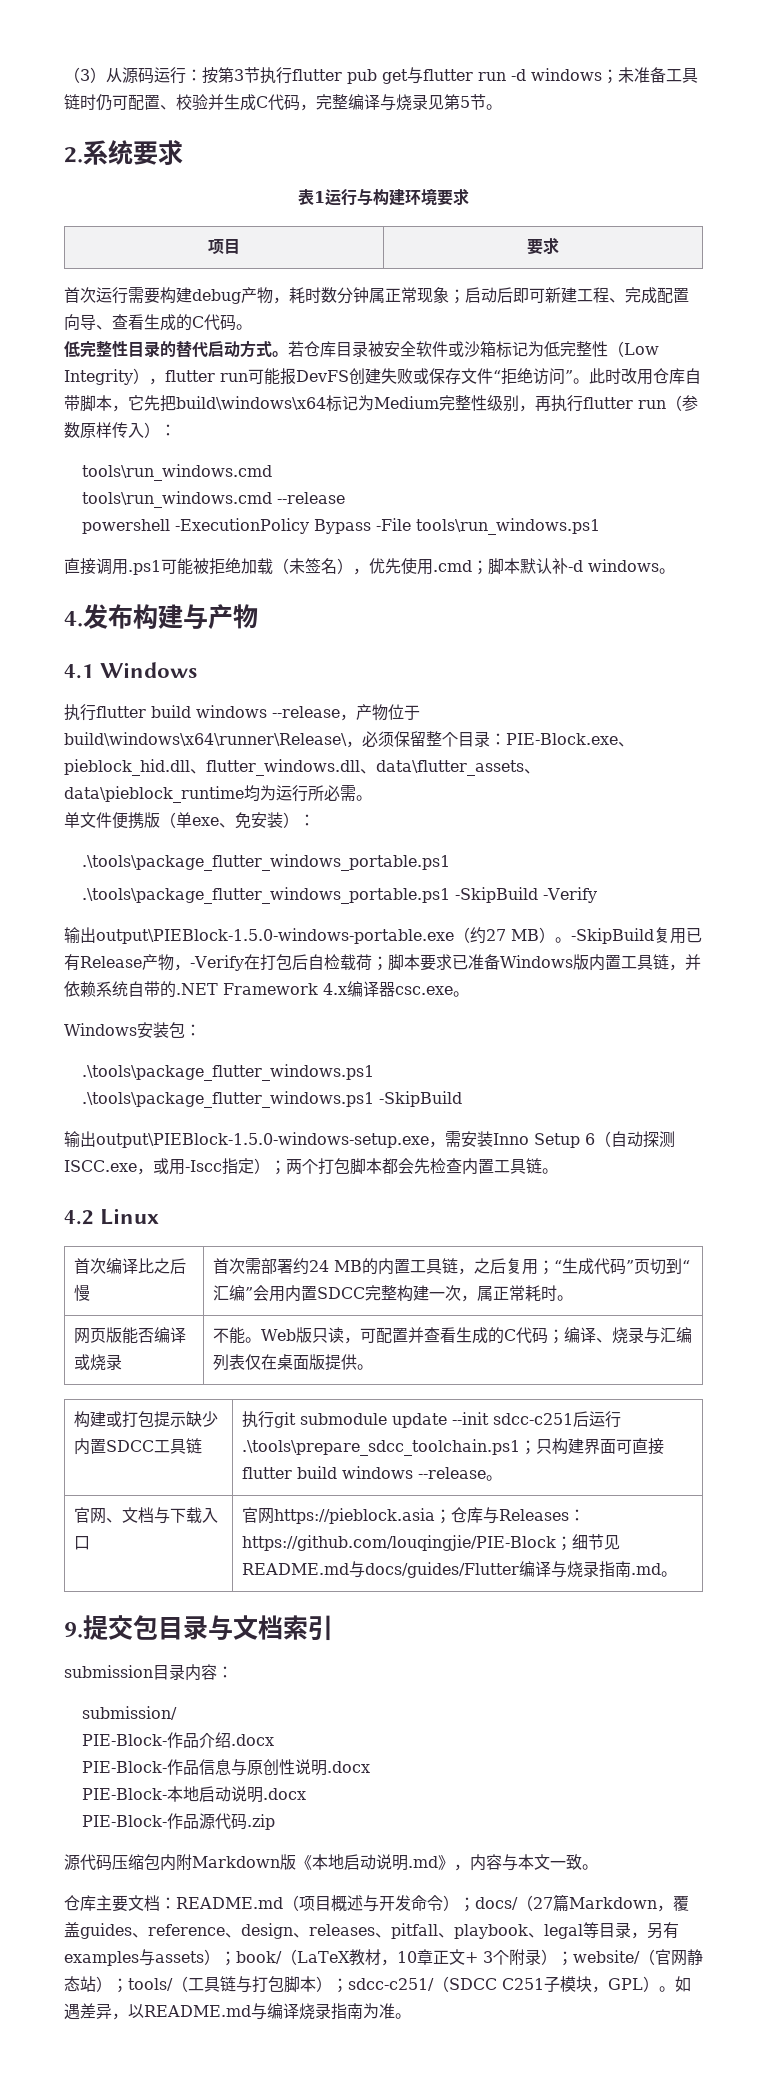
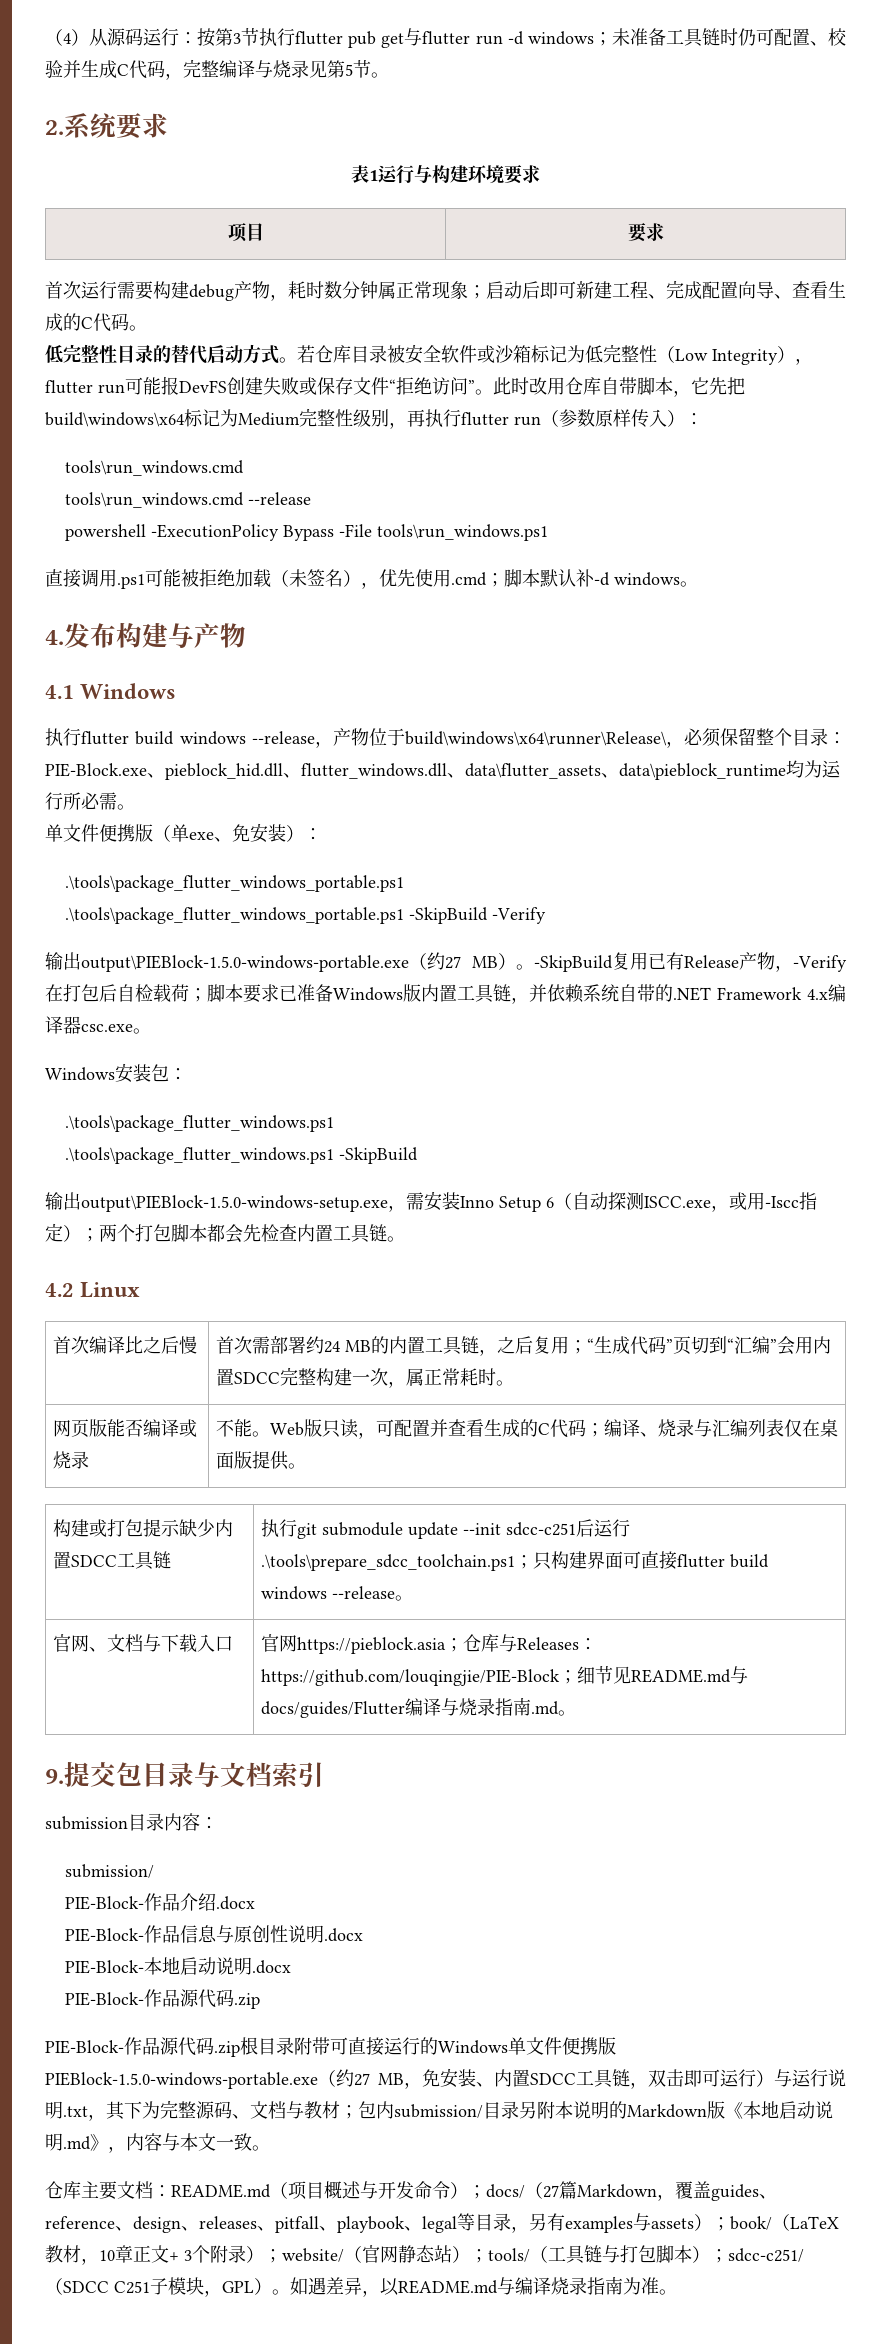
- （3）从源码运行：按第3节执行flutter pub get与flutter run -d windows；未准备工具链时仍可配置、校验并生成C代码，完整编译与烧录见第5节。
+ （4）从源码运行：按第3节执行flutter pub get与flutter run -d windows；未准备工具链时仍可配置、校验并生成C代码，完整编译与烧录见第5节。
- 源代码压缩包内附Markdown版《本地启动说明.md》，内容与本文一致。
+ PIE-Block-作品源代码.zip根目录附带可直接运行的Windows单文件便携版PIEBlock-1.5.0-windows-portable.exe（约27 MB，免安装、内置SDCC工具链，双击即可运行）与运行说明.txt，其下为完整源码、文档与教材；包内submission/目录另附本说明的Markdown版《本地启动说明.md》，内容与本文一致。

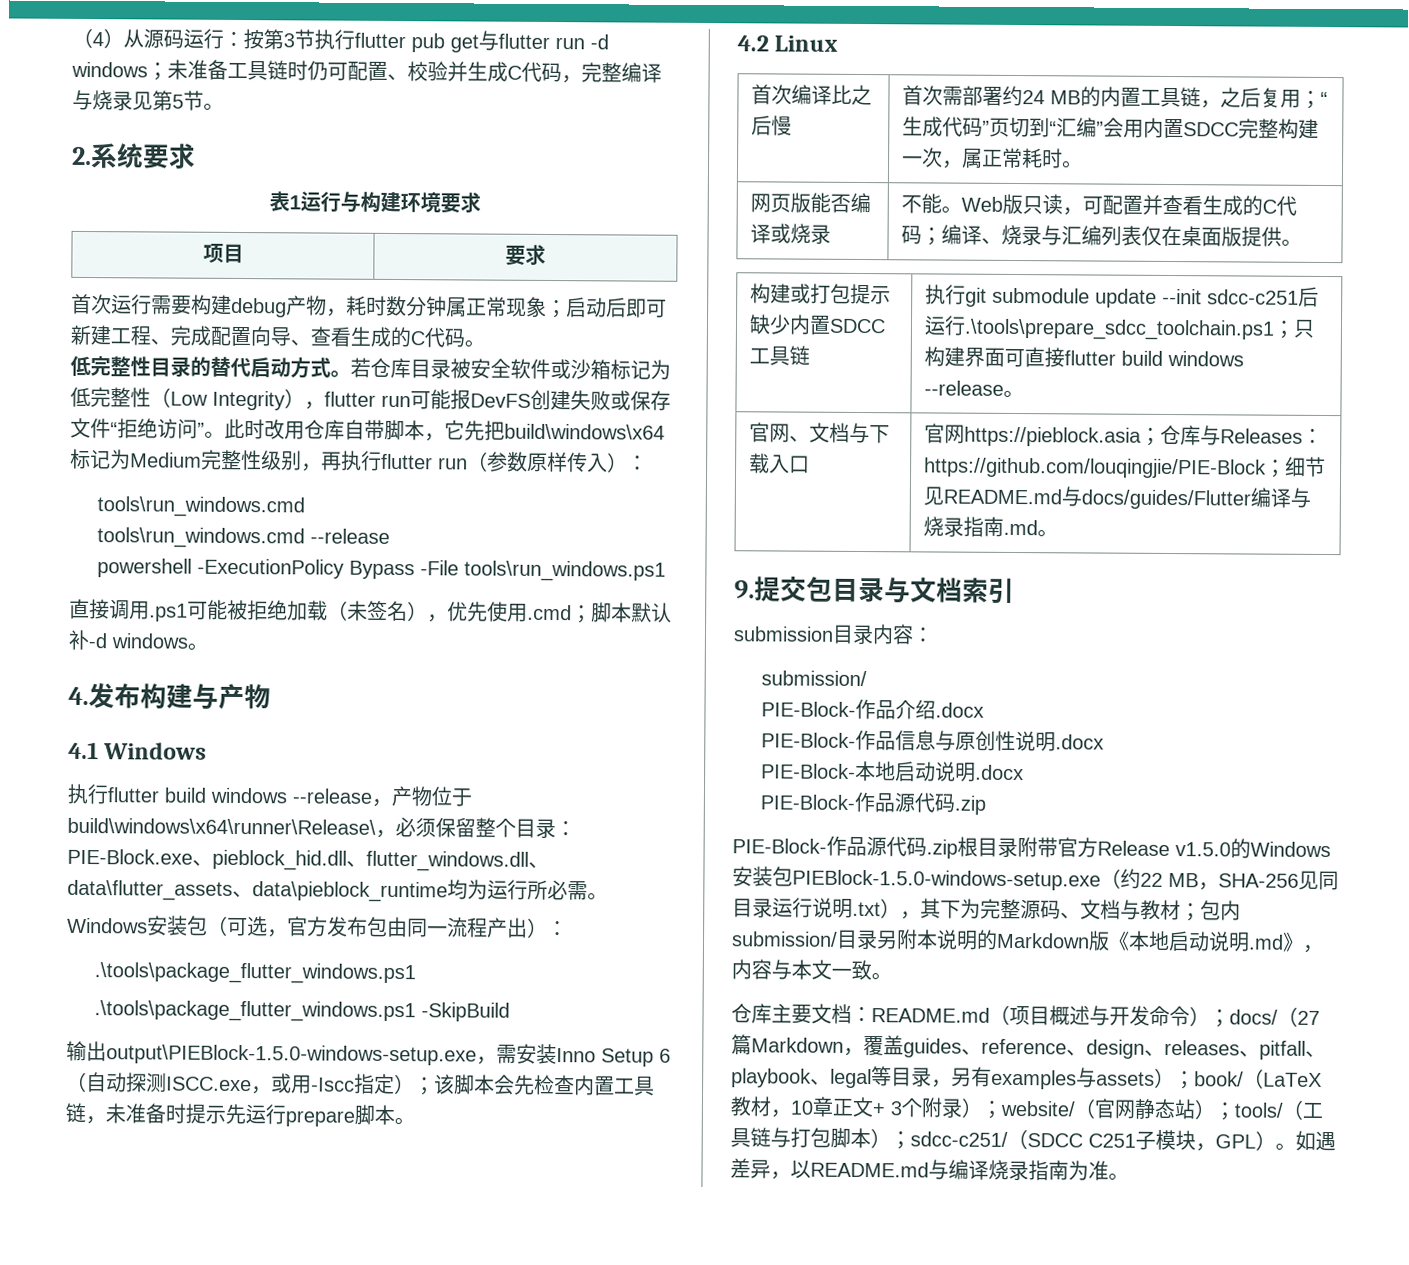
- 单文件便携版（单exe、免安装）：
- .\tools\package_flutter_windows_portable.ps1
- .\tools\package_flutter_windows_portable.ps1 -SkipBuild -Verify
- 输出output\PIEBlock-1.5.0-windows-portable.exe（约27 MB）。-SkipBuild复用已有Release产物，-Verify在打包后自检载荷；脚本要求已准备Windows版内置工具链，并依赖系统自带的.NET Framework 4.x编译器csc.exe。
- Windows安装包：
+ Windows安装包（可选，官方发布包由同一流程产出）：
- 输出output\PIEBlock-1.5.0-windows-setup.exe，需安装Inno Setup 6（自动探测ISCC.exe，或用-Iscc指定）；两个打包脚本都会先检查内置工具链。
+ 输出output\PIEBlock-1.5.0-windows-setup.exe，需安装Inno Setup 6（自动探测ISCC.exe，或用-Iscc指定）；该脚本会先检查内置工具链，未准备时提示先运行prepare脚本。
- PIE-Block-作品源代码.zip根目录附带可直接运行的Windows单文件便携版PIEBlock-1.5.0-windows-portable.exe（约27 MB，免安装、内置SDCC工具链，双击即可运行）与运行说明.txt，其下为完整源码、文档与教材；包内submission/目录另附本说明的Markdown版《本地启动说明.md》，内容与本文一致。
+ PIE-Block-作品源代码.zip根目录附带官方Release v1.5.0的Windows安装包PIEBlock-1.5.0-windows-setup.exe（约22 MB，SHA-256见同目录运行说明.txt），其下为完整源码、文档与教材；包内submission/目录另附本说明的Markdown版《本地启动说明.md》，内容与本文一致。

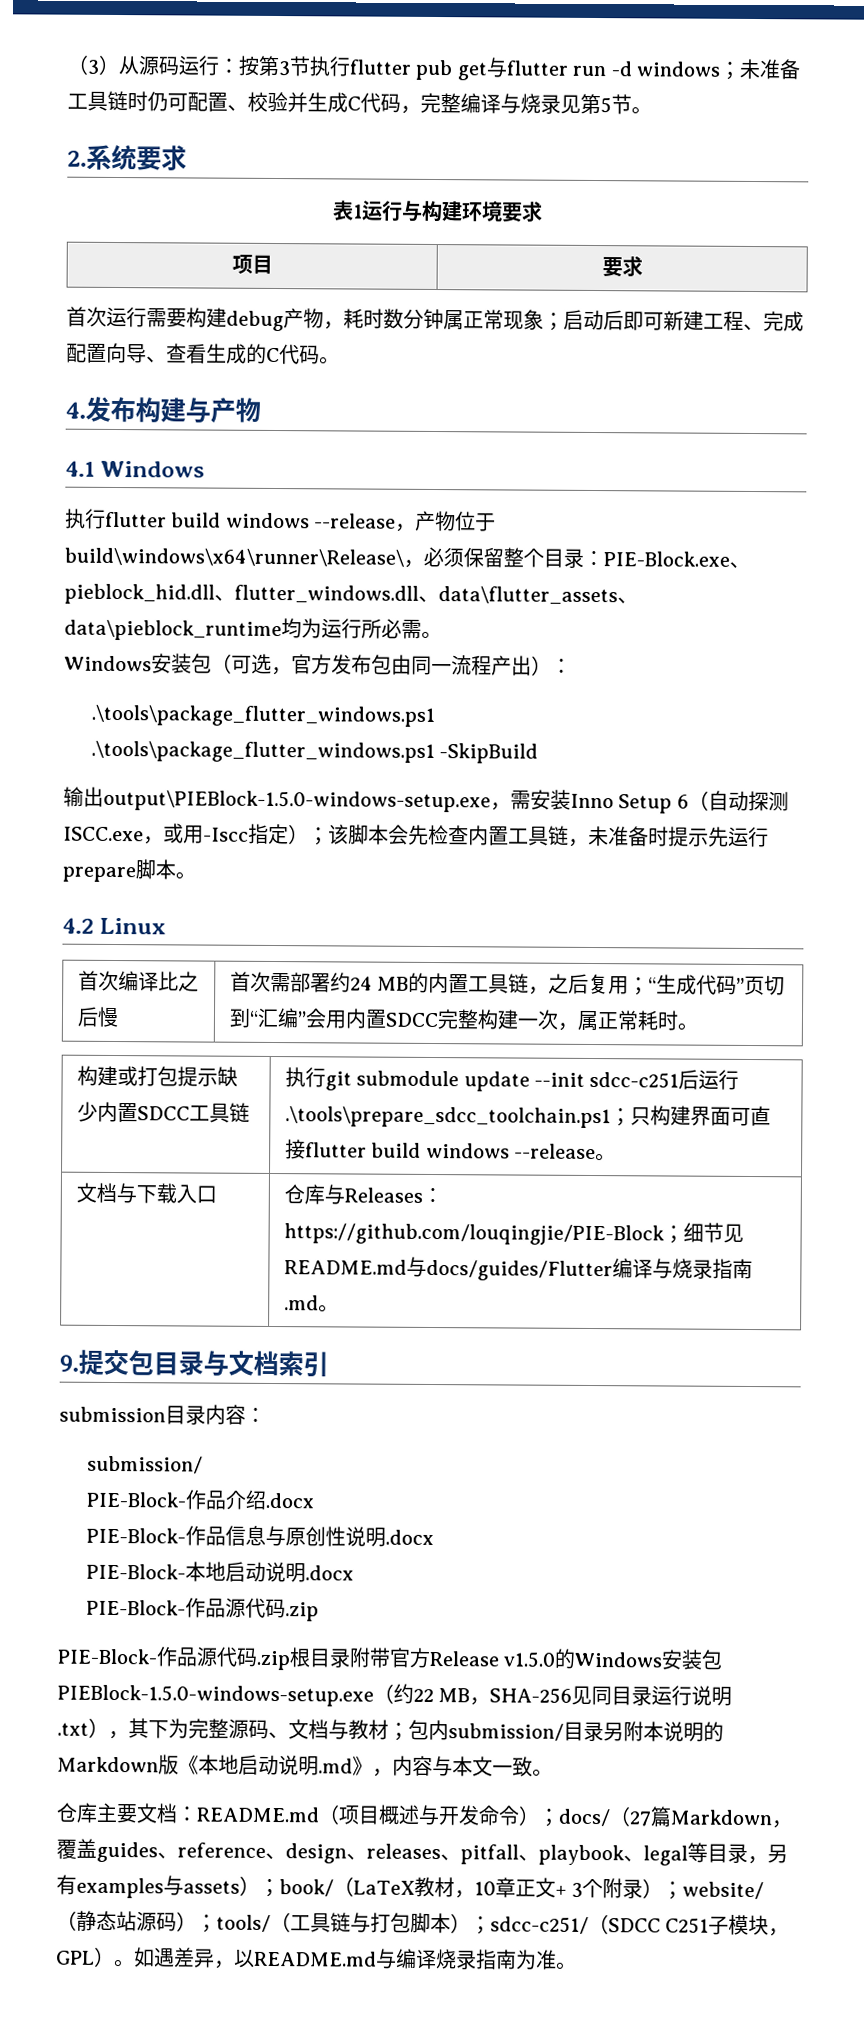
- （4）从源码运行：按第3节执行flutter pub get与flutter run -d windows；未准备工具链时仍可配置、校验并生成C代码，完整编译与烧录见第5节。
+ （3）从源码运行：按第3节执行flutter pub get与flutter run -d windows；未准备工具链时仍可配置、校验并生成C代码，完整编译与烧录见第5节。
- 低完整性目录的替代启动方式。若仓库目录被安全软件或沙箱标记为低完整性（Low Integrity），flutter run可能报DevFS创建失败或保存文件“拒绝访问”。此时改用仓库自带脚本，它先把build\windows\x64标记为Medium完整性级别，再执行flutter run（参数原样传入）：
- tools\run_windows.cmd
- tools\run_windows.cmd --release
- powershell -ExecutionPolicy Bypass -File tools\run_windows.ps1
- 直接调用.ps1可能被拒绝加载（未签名），优先使用.cmd；脚本默认补-d windows。
- 网页版能否编译或烧录 | 不能。Web版只读，可配置并查看生成的C代码；编译、烧录与汇编列表仅在桌面版提供。
- 官网、文档与下载入口 | 官网https://pieblock.asia；仓库与Releases：https://github.com/louqingjie/PIE-Block；细节见README.md与docs/guides/Flutter编译与烧录指南.md。
+ 文档与下载入口 | 仓库与Releases：https://github.com/louqingjie/PIE-Block；细节见README.md与docs/guides/Flutter编译与烧录指南.md。
- 仓库主要文档：README.md（项目概述与开发命令）；docs/（27篇Markdown，覆盖guides、reference、design、releases、pitfall、playbook、legal等目录，另有examples与assets）；book/（LaTeX教材，10章正文+ 3个附录）；website/（官网静态站）；tools/（工具链与打包脚本）；sdcc-c251/（SDCC C251子模块，GPL）。
+ 仓库主要文档：README.md（项目概述与开发命令）；docs/（27篇Markdown，覆盖guides、reference、design、releases、pitfall、playbook、legal等目录，另有examples与assets）；book/（LaTeX教材，10章正文+ 3个附录）；website/（静态站源码）；tools/（工具链与打包脚本）；sdcc-c251/（SDCC C251子模块，GPL）。

